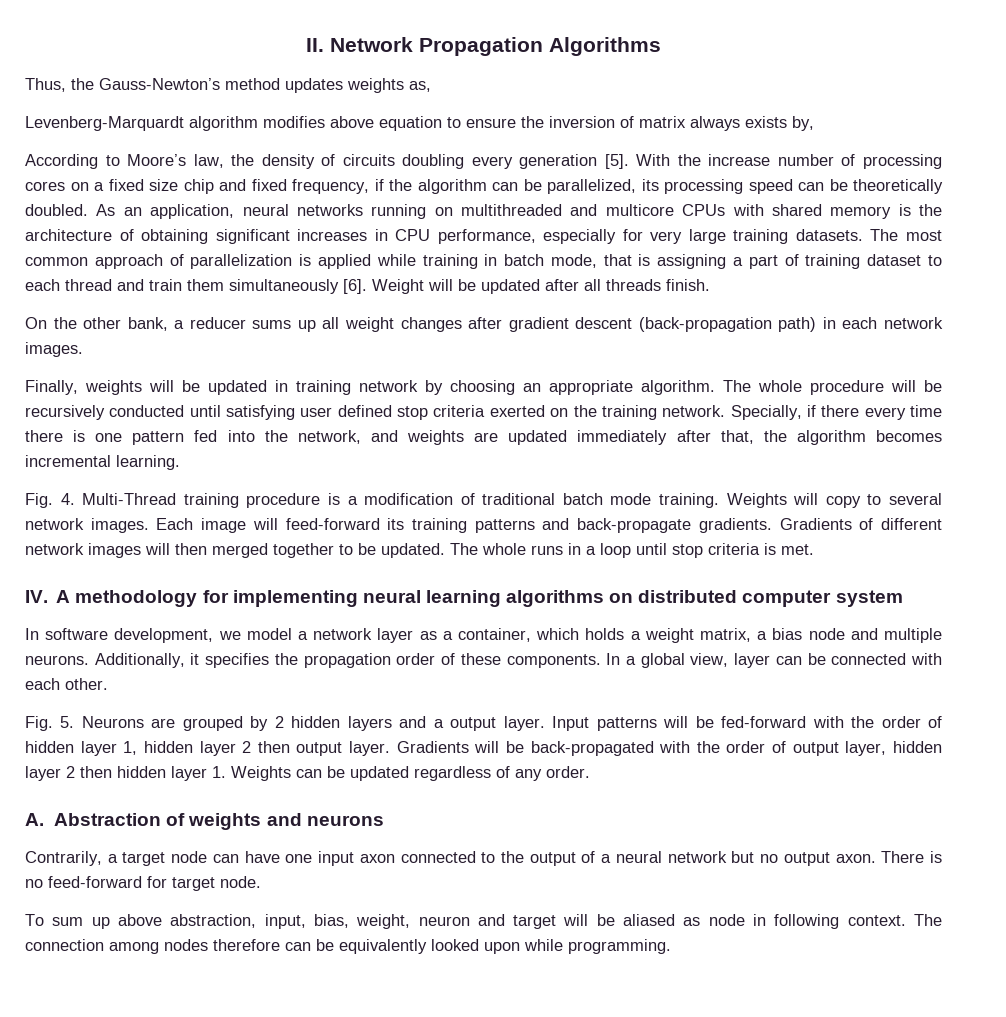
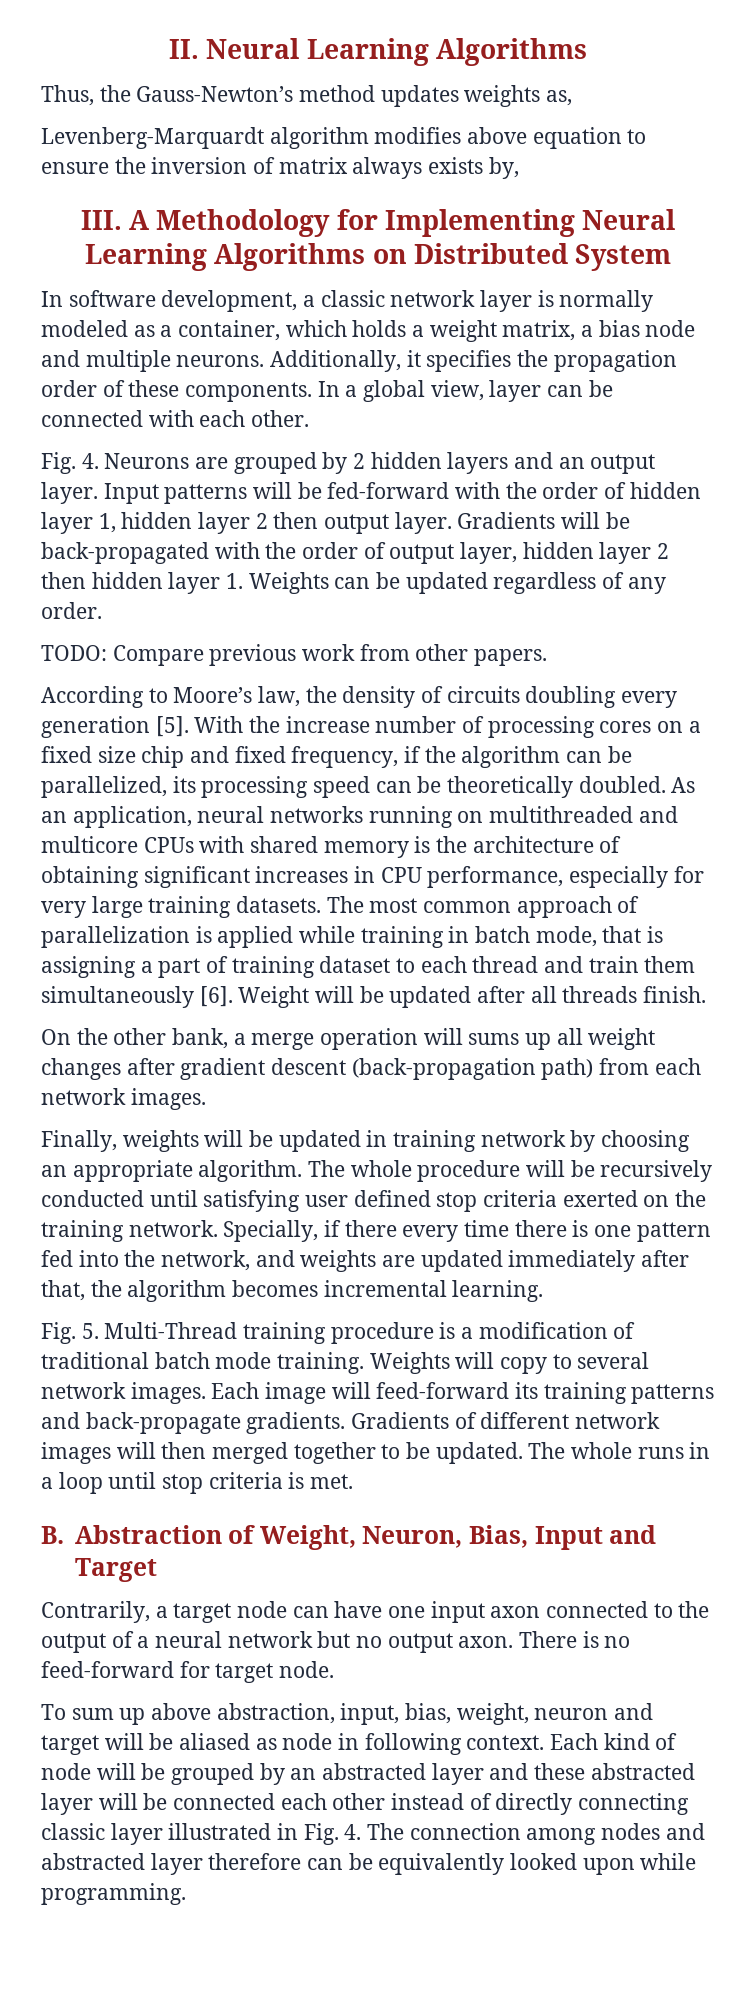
- II. Network Propagation Algorithms
+ II. Neural Learning Algorithms
+ III. A Methodology for Implementing Neural Learning Algorithms on Distributed System
+ In software development, a classic network layer is normally modeled as a container, which holds a weight matrix, a bias node and multiple neurons. Additionally, it specifies the propagation order of these components. In a global view, layer can be connected with each other.
+ Fig. 4. Neurons are grouped by 2 hidden layers and an output layer. Input patterns will be fed-forward with the order of hidden layer 1, hidden layer 2 then output layer. Gradients will be back-propagated with the order of output layer, hidden layer 2 then hidden layer 1. Weights can be updated regardless of any order.
+ TODO: Compare previous work from other papers.
- On the other bank, a reducer sums up all weight changes after gradient descent (back-propagation path) in each network images.
+ On the other bank, a merge operation will sums up all weight changes after gradient descent (back-propagation path) from each network images.
- Fig. 4. Multi-Thread training procedure is a modification of traditional batch mode training.
+ Fig. 5. Multi-Thread training procedure is a modification of traditional batch mode training.
- IV. A methodology for implementing neural learning algorithms on distributed computer system
- In software development, we model a network layer as a container, which holds a weight matrix, a bias node and multiple neurons. Additionally, it specifies the propagation order of these components. In a global view, layer can be connected with each other.
- Fig. 5. Neurons are grouped by 2 hidden layers and a output layer. Input patterns will be fed-forward with the order of hidden layer 1, hidden layer 2 then output layer. Gradients will be back-propagated with the order of output layer, hidden layer 2 then hidden layer 1. Weights can be updated regardless of any order.
- A. Abstraction of weights and neurons
+ B. Abstraction of Weight, Neuron, Bias, Input and Target
- The connection among nodes therefore can be equivalently looked upon while programming.
+ Each kind of node will be grouped by an abstracted layer and these abstracted layer will be connected each other instead of directly connecting classic layer illustrated in Fig. 4. The connection among nodes and abstracted layer therefore can be equivalently looked upon while programming.

